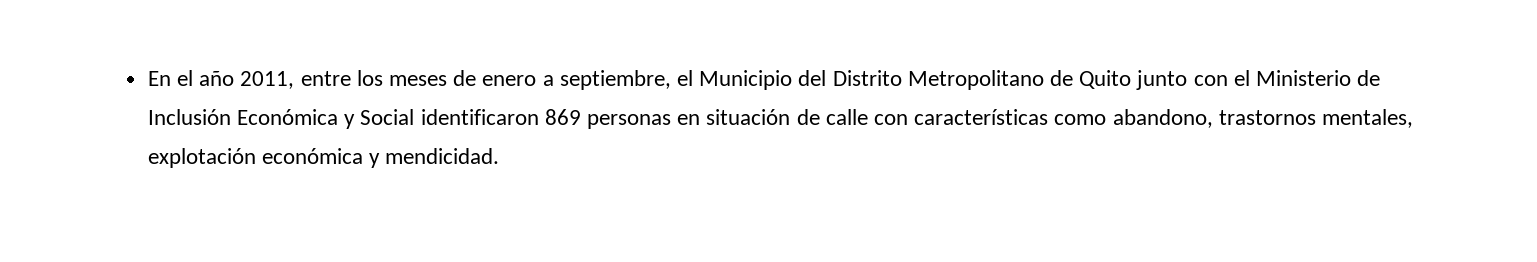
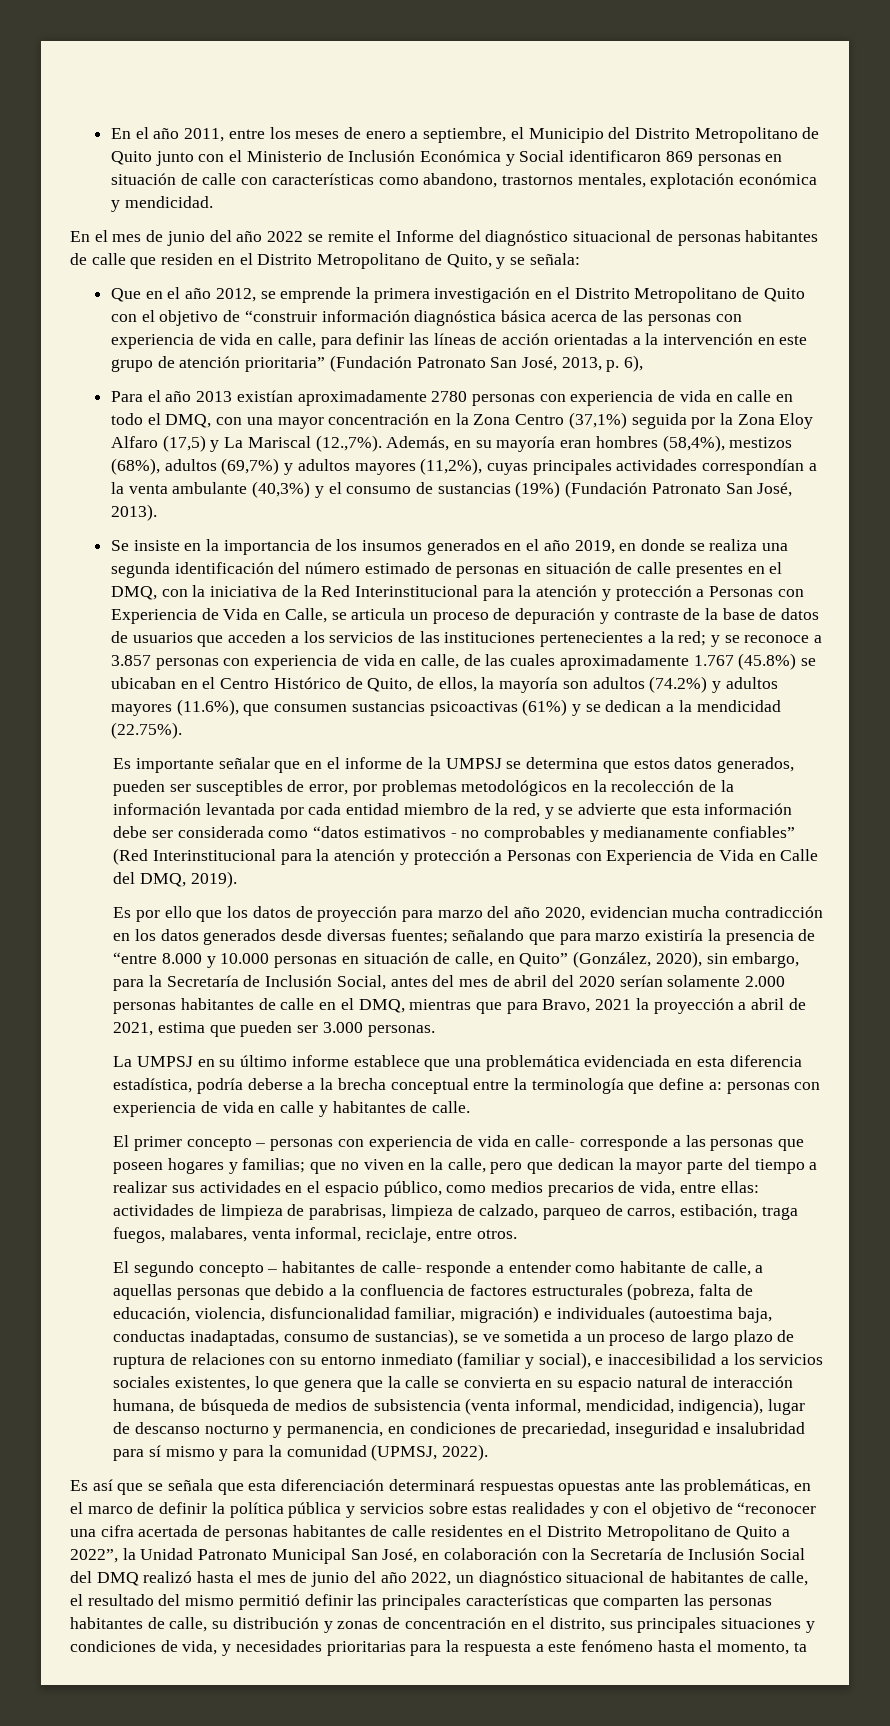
+ En el mes de junio del año 2022 se remite el Informe del diagnóstico situacional de personas habitantes de calle que residen en el Distrito Metropolitano de Quito, y se señala:
+ Que en el año 2012, se emprende la primera investigación en el Distrito Metropolitano de Quito con el objetivo de “construir información diagnóstica básica acerca de las personas con experiencia de vida en calle, para definir las líneas de acción orientadas a la intervención en este grupo de atención prioritaria” (Fundación Patronato San José, 2013, p. 6),
+ Para el año 2013 existían aproximadamente 2780 personas con experiencia de vida en calle en todo el DMQ, con una mayor concentración en la Zona Centro (37,1%) seguida por la Zona Eloy Alfaro (17,5) y La Mariscal (12.,7%). Además, en su mayoría eran hombres (58,4%), mestizos (68%), adultos (69,7%) y adultos mayores (11,2%), cuyas principales actividades correspondían a la venta ambulante (40,3%) y el consumo de sustancias (19%) (Fundación Patronato San José, 2013).
+ Se insiste en la importancia de los insumos generados en el año 2019, en donde se realiza una segunda identificación del número estimado de personas en situación de calle presentes en el DMQ, con la iniciativa de la Red Interinstitucional para la atención y protección a Personas con Experiencia de Vida en Calle, se articula un proceso de depuración y contraste de la base de datos de usuarios que acceden a los servicios de las instituciones pertenecientes a la red; y se reconoce a 3.857 personas con experiencia de vida en calle, de las cuales aproximadamente 1.767 (45.8%) se ubicaban en el Centro Histórico de Quito, de ellos, la mayoría son adultos (74.2%) y adultos mayores (11.6%), que consumen sustancias psicoactivas (61%) y se dedican a la mendicidad (22.75%).
+ Es importante señalar que en el informe de la UMPSJ se determina que estos datos generados, pueden ser susceptibles de error, por problemas metodológicos en la recolección de la información levantada por cada entidad miembro de la red, y se advierte que esta información debe ser considerada como “datos estimativos - no comprobables y medianamente confiables” (Red Interinstitucional para la atención y protección a Personas con Experiencia de Vida en Calle del DMQ, 2019).
+ Es por ello que los datos de proyección para marzo del año 2020, evidencian mucha contradicción en los datos generados desde diversas fuentes; señalando que para marzo existiría la presencia de “entre 8.000 y 10.000 personas en situación de calle, en Quito” (González, 2020), sin embargo, para la Secretaría de Inclusión Social, antes del mes de abril del 2020 serían solamente 2.000 personas habitantes de calle en el DMQ, mientras que para Bravo, 2021 la proyección a abril de 2021, estima que pueden ser 3.000 personas.
+ La UMPSJ en su último informe establece que una problemática evidenciada en esta diferencia estadística, podría deberse a la brecha conceptual entre la terminología que define a: personas con experiencia de vida en calle y habitantes de calle.
+ El primer concepto – personas con experiencia de vida en calle- corresponde a las personas que poseen hogares y familias; que no viven en la calle, pero que dedican la mayor parte del tiempo a realizar sus actividades en el espacio público, como medios precarios de vida, entre ellas: actividades de limpieza de parabrisas, limpieza de calzado, parqueo de carros, estibación, traga fuegos, malabares, venta informal, reciclaje, entre otros.
+ El segundo concepto – habitantes de calle- responde a entender como habitante de calle, a aquellas personas que debido a la confluencia de factores estructurales (pobreza, falta de educación, violencia, disfuncionalidad familiar, migración) e individuales (autoestima baja, conductas inadaptadas, consumo de sustancias), se ve sometida a un proceso de largo plazo de ruptura de relaciones con su entorno inmediato (familiar y social), e inaccesibilidad a los servicios sociales existentes, lo que genera que la calle se convierta en su espacio natural de interacción humana, de búsqueda de medios de subsistencia (venta informal, mendicidad, indigencia), lugar de descanso nocturno y permanencia, en condiciones de precariedad, inseguridad e insalubridad para sí mismo y para la comunidad (UPMSJ, 2022).
+ Es así que se señala que esta diferenciación determinará respuestas opuestas ante las problemáticas, en el marco de definir la política pública y servicios sobre estas realidades y con el objetivo de “reconocer una cifra acertada de personas habitantes de calle residentes en el Distrito Metropolitano de Quito a 2022”, la Unidad Patronato Municipal San José, en colaboración con la Secretaría de Inclusión Social del DMQ realizó hasta el mes de junio del año 2022, un diagnóstico situacional de habitantes de calle, el resultado del mismo permitió definir las principales características que comparten las personas habitantes de calle, su distribución y zonas de concentración en el distrito, sus principales situaciones y condiciones de vida, y necesidades prioritarias para la respuesta a este fenómeno hasta el momento, ta

